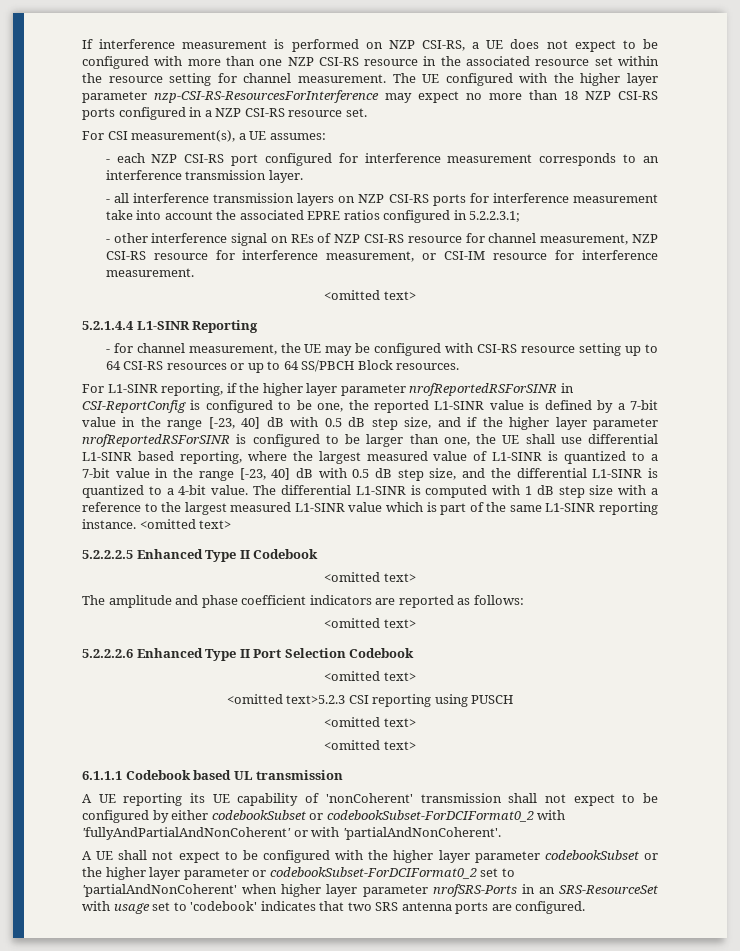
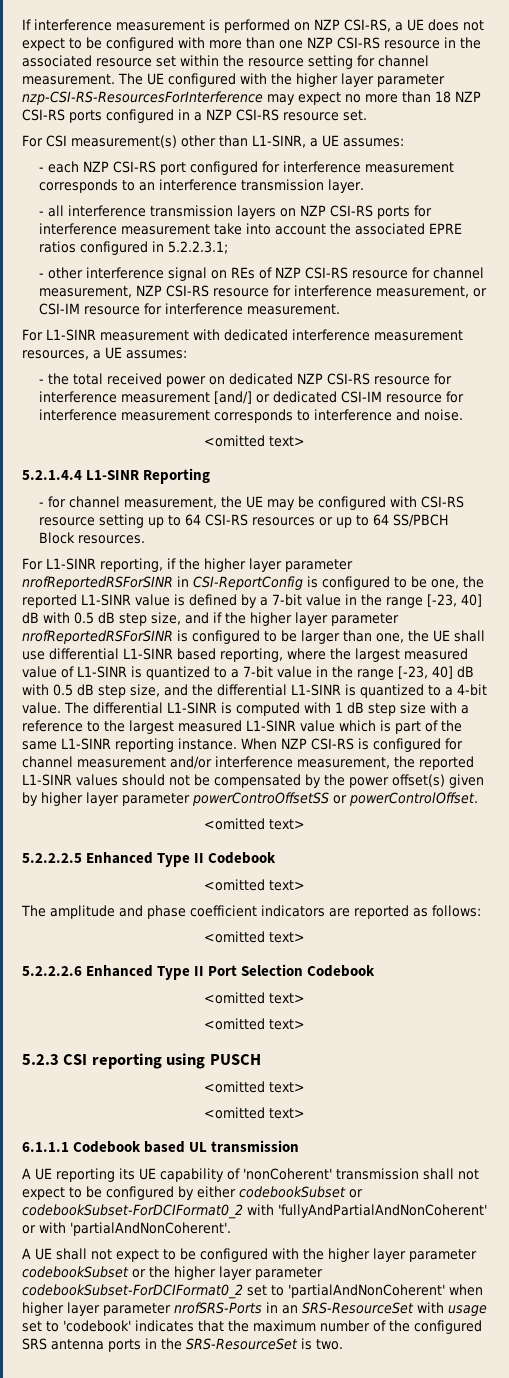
- For CSI measurement(s), a UE assumes:
+ For CSI measurement(s) other than L1-SINR, a UE assumes:
+ For L1-SINR measurement with dedicated interference measurement resources, a UE assumes:
+ - the total received power on dedicated NZP CSI-RS resource for interference measurement [and/] or dedicated CSI-IM resource for interference measurement corresponds to interference and noise.
- The differential L1-SINR is computed with 1 dB step size with a reference to the largest measured L1-SINR value which is part of the same L1-SINR reporting instance. <omitted text>
+ The differential L1-SINR is computed with 1 dB step size with a reference to the largest measured L1-SINR value which is part of the same L1-SINR reporting instance. When NZP CSI-RS is configured for channel measurement and/or interference measurement, the reported L1-SINR values should not be compensated by the power offset(s) given by higher layer parameter powerControOffsetSS or powerControlOffset.
+ <omitted text>
  5.2.2.2.6 Enhanced Type II Port Selection Codebook
  <omitted text>
- <omitted text>5.2.3 CSI reporting using PUSCH
+ <omitted text>
+ 5.2.3 CSI reporting using PUSCH
- A UE shall not expect to be configured with the higher layer parameter codebookSubset or the higher layer parameter or codebookSubset-ForDCIFormat0_2 set to 'partialAndNonCoherent' when higher layer parameter nrofSRS-Ports in an SRS-ResourceSet with usage set to 'codebook' indicates that two SRS antenna ports are configured.
+ A UE shall not expect to be configured with the higher layer parameter codebookSubset or the higher layer parameter codebookSubset-ForDCIFormat0_2 set to 'partialAndNonCoherent' when higher layer parameter nrofSRS-Ports in an SRS-ResourceSet with usage set to 'codebook' indicates that the maximum number of the configured SRS antenna ports in the SRS-ResourceSet is two.

